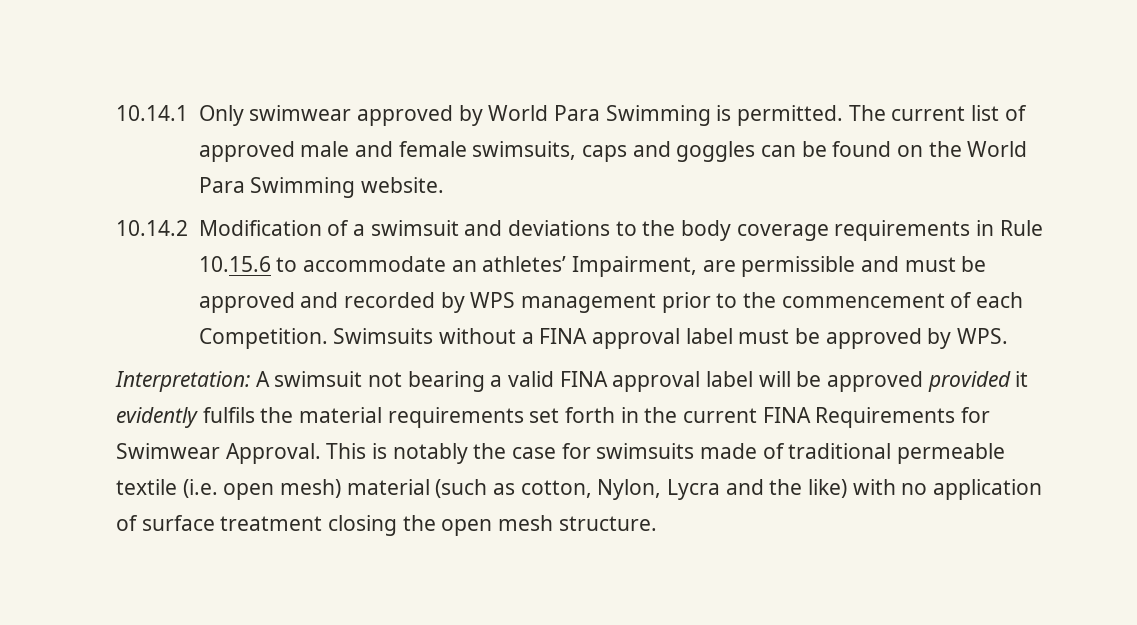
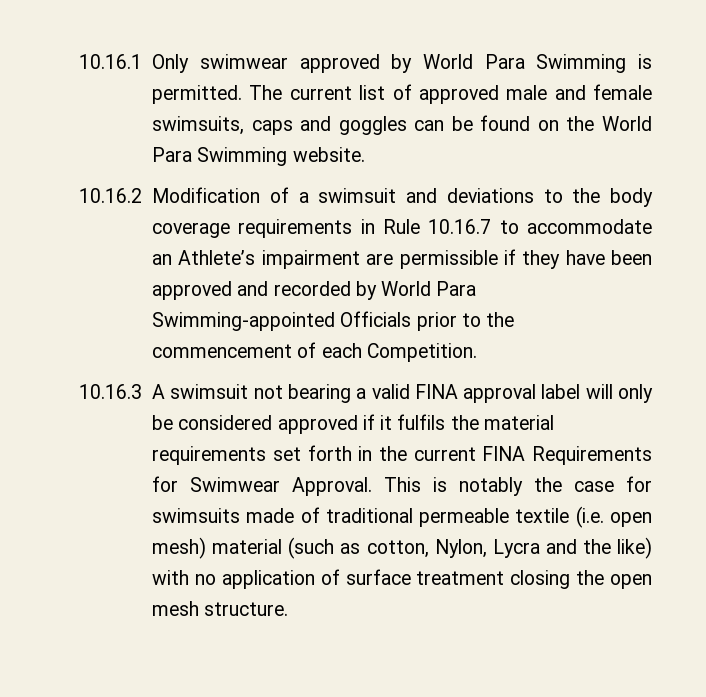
- 10.14.1 Only swimwear approved by World Para Swimming is permitted.
+ 10.16.1 Only swimwear approved by World Para Swimming is permitted.
- 10.14.2 Modification of a swimsuit and deviations to the body coverage requirements in Rule 10.15.6 to accommodate an athletes’ Impairment, are permissible and must be approved and recorded by WPS management prior to the commencement of each Competition. Swimsuits without a FINA approval label must be approved by WPS.
- Interpretation: A swimsuit not bearing a valid FINA approval label will be approved provided it evidently fulfils the material requirements set forth in the current FINA Requirements for Swimwear Approval.
+ 10.16.2 Modification of a swimsuit and deviations to the body coverage requirements in Rule 10.16.7 to accommodate an Athlete’s impairment are permissible if they have been approved and recorded by World Para Swimming-appointed Officials prior to the commencement of each Competition.
+ 10.16.3 A swimsuit not bearing a valid FINA approval label will only be considered approved if it fulfils the material requirements set forth in the current FINA Requirements for Swimwear Approval.

